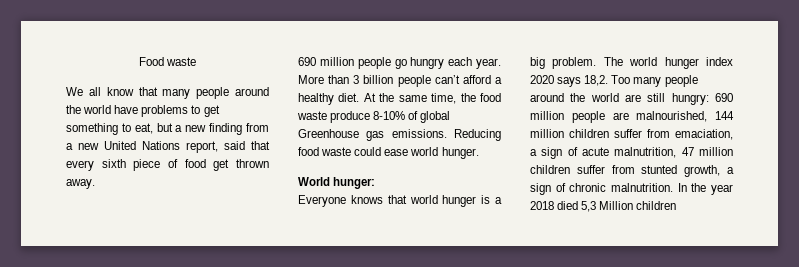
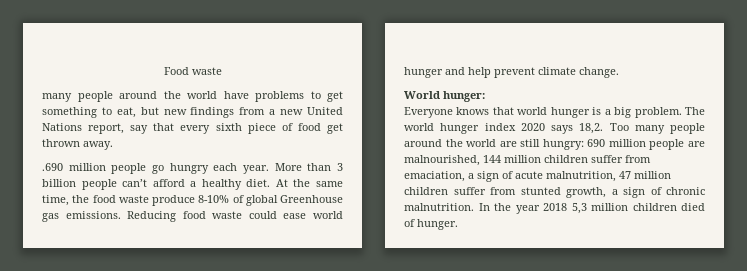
- We all know that many people around the world have problems to get something to eat, but a new finding from a new United Nations report, said that every sixth piece of food get thrown away.
+ many people around the world have problems to get something to eat, but new findings from a new United Nations report, say that every sixth piece of food get thrown away.
- 690 million people go hungry each year.
+ .690 million people go hungry each year.
- Reducing food waste could ease world hunger.
+ Reducing food waste could ease world hunger and help prevent climate change.
- In the year 2018 died 5,3 Million children
+ In the year 2018 5,3 million children died of hunger.

